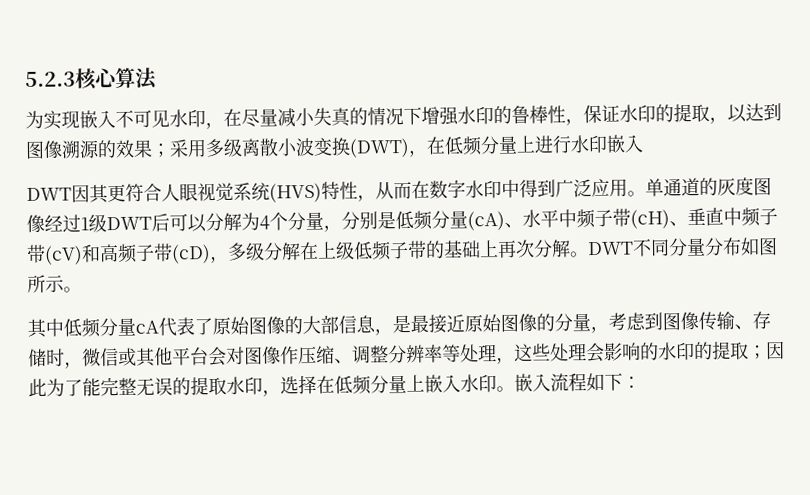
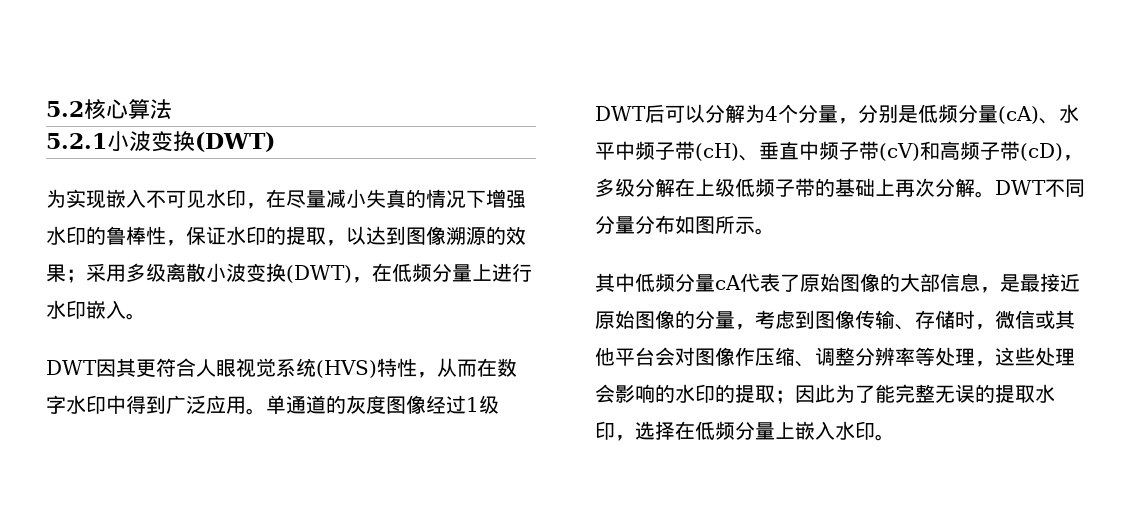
- 5.2.3核心算法
+ 5.2核心算法
+ 5.2.1小波变换(DWT)
- 为实现嵌入不可见水印，在尽量减小失真的情况下增强水印的鲁棒性，保证水印的提取，以达到图像溯源的效果；采用多级离散小波变换(DWT)，在低频分量上进行水印嵌入
+ 为实现嵌入不可见水印，在尽量减小失真的情况下增强水印的鲁棒性，保证水印的提取，以达到图像溯源的效果；采用多级离散小波变换(DWT)，在低频分量上进行水印嵌入。
- 嵌入流程如下：

